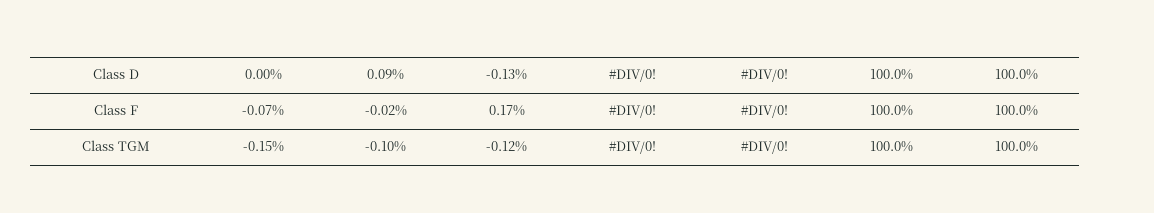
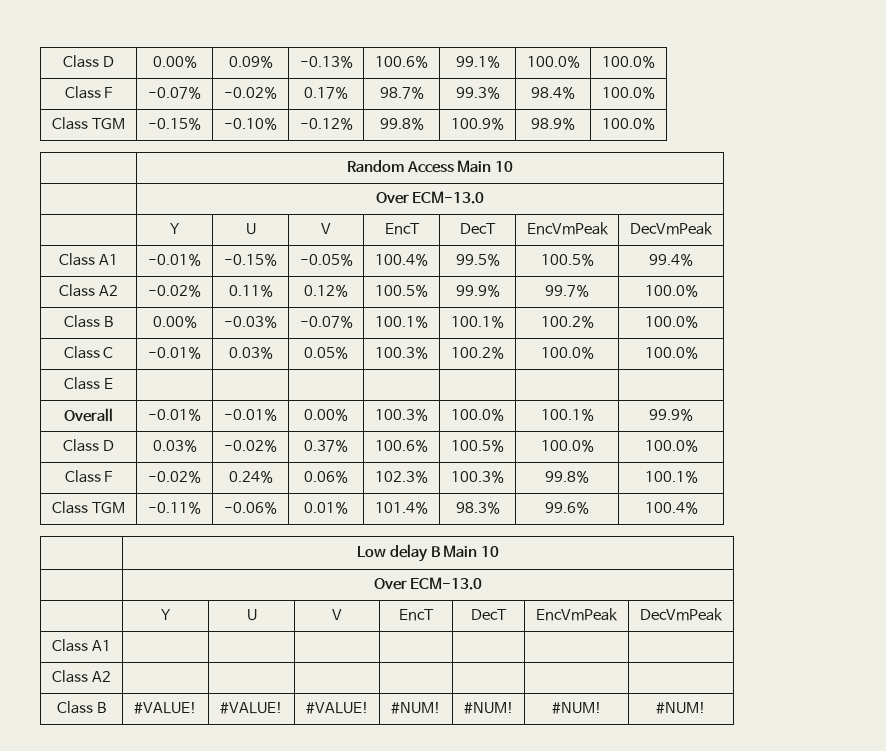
- Class D | 0.00% | 0.09% | -0.13% | #DIV/0! | #DIV/0! | 100.0% | 100.0%
+ Class D | 0.00% | 0.09% | -0.13% | 100.6% | 99.1% | 100.0% | 100.0%
- Class F | -0.07% | -0.02% | 0.17% | #DIV/0! | #DIV/0! | 100.0% | 100.0%
+ Class F | -0.07% | -0.02% | 0.17% | 98.7% | 99.3% | 98.4% | 100.0%
- Class TGM | -0.15% | -0.10% | -0.12% | #DIV/0! | #DIV/0! | 100.0% | 100.0%
+ Class TGM | -0.15% | -0.10% | -0.12% | 99.8% | 100.9% | 98.9% | 100.0%
+ | Random Access Main 10
+ | Over ECM-13.0
+ | Y | U | V | EncT | DecT | EncVmPeak | DecVmPeak
+ Class A1 | -0.01% | -0.15% | -0.05% | 100.4% | 99.5% | 100.5% | 99.4%
+ Class A2 | -0.02% | 0.11% | 0.12% | 100.5% | 99.9% | 99.7% | 100.0%
+ Class B | 0.00% | -0.03% | -0.07% | 100.1% | 100.1% | 100.2% | 100.0%
+ Class C | -0.01% | 0.03% | 0.05% | 100.3% | 100.2% | 100.0% | 100.0%
+ Class E | | | | | | |
+ Overall | -0.01% | -0.01% | 0.00% | 100.3% | 100.0% | 100.1% | 99.9%
+ Class D | 0.03% | -0.02% | 0.37% | 100.6% | 100.5% | 100.0% | 100.0%
+ Class F | -0.02% | 0.24% | 0.06% | 102.3% | 100.3% | 99.8% | 100.1%
+ Class TGM | -0.11% | -0.06% | 0.01% | 101.4% | 98.3% | 99.6% | 100.4%
+ | Low delay B Main 10
+ | Over ECM-13.0
+ | Y | U | V | EncT | DecT | EncVmPeak | DecVmPeak
+ Class A1 | | | | | | |
+ Class A2 | | | | | | |
+ Class B | #VALUE! | #VALUE! | #VALUE! | #NUM! | #NUM! | #NUM! | #NUM!

